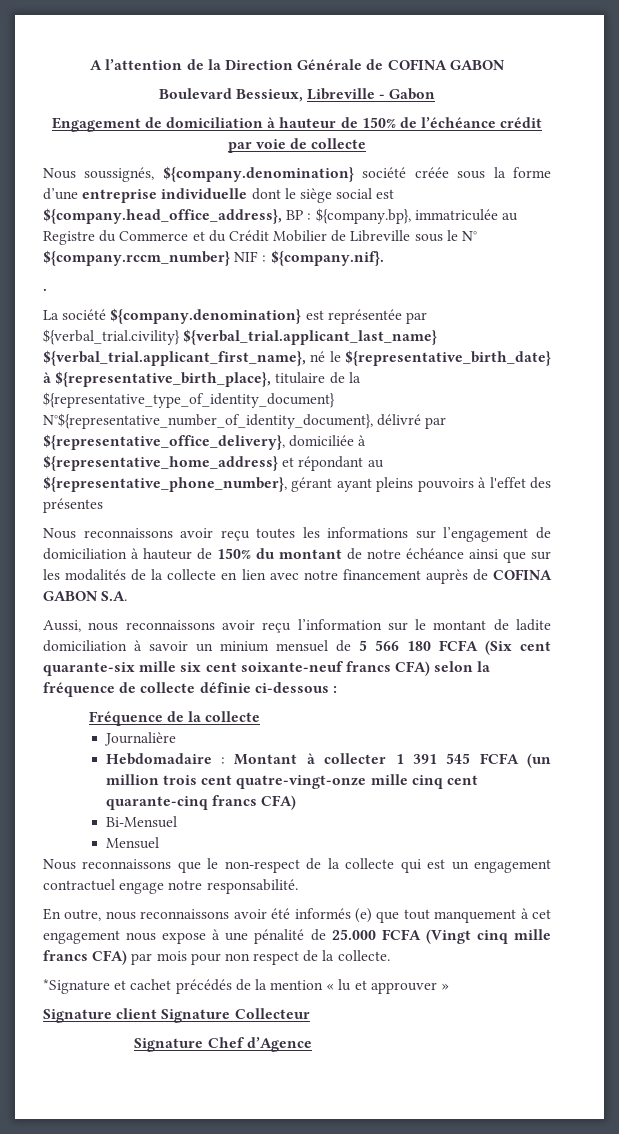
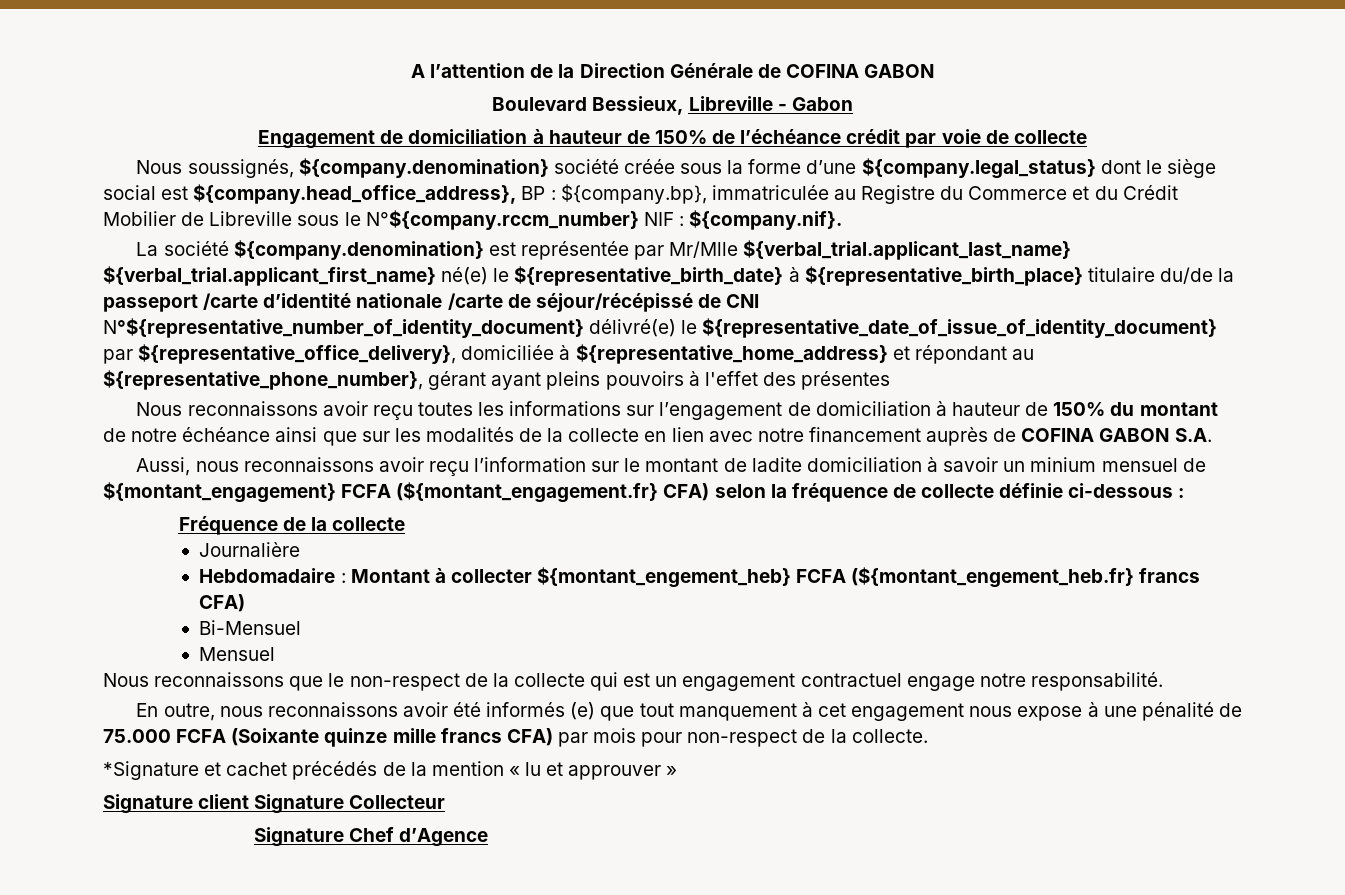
- Nous soussignés, ${company.denomination} société créée sous la forme d’une entreprise individuelle dont le siège social est ${company.head_office_address}, BP : ${company.bp}, immatriculée au Registre du Commerce et du Crédit Mobilier de Libreville sous le N° ${company.rccm_number} NIF : ${company.nif}.
+ Nous soussignés, ${company.denomination} société créée sous la forme d’une ${company.legal_status} dont le siège social est ${company.head_office_address}, BP : ${company.bp}, immatriculée au Registre du Commerce et du Crédit Mobilier de Libreville sous le N°${company.rccm_number} NIF : ${company.nif}.
- .
- La société ${company.denomination} est représentée par ${verbal_trial.civility} ${verbal_trial.applicant_last_name} ${verbal_trial.applicant_first_name}, né le ${representative_birth_date} à ${representative_birth_place}, titulaire de la ${representative_type_of_identity_document} N°${representative_number_of_identity_document}, délivré par ${representative_office_delivery}, domiciliée à ${representative_home_address} et répondant au ${representative_phone_number}, gérant ayant pleins pouvoirs à l'effet des présentes
+ La société ${company.denomination} est représentée par Mr/Mlle ${verbal_trial.applicant_last_name} ${verbal_trial.applicant_first_name} né(e) le ${representative_birth_date} à ${representative_birth_place} titulaire du/de la passeport /carte d’identité nationale /carte de séjour/récépissé de CNI N°${representative_number_of_identity_document} délivré(e) le ${representative_date_of_issue_of_identity_document} par ${representative_office_delivery}, domiciliée à ${representative_home_address} et répondant au ${representative_phone_number}, gérant ayant pleins pouvoirs à l'effet des présentes
- Aussi, nous reconnaissons avoir reçu l’information sur le montant de ladite domiciliation à savoir un minium mensuel de 5 566 180 FCFA (Six cent quarante-six mille six cent soixante-neuf francs CFA) selon la fréquence de collecte définie ci-dessous :
+ Aussi, nous reconnaissons avoir reçu l’information sur le montant de ladite domiciliation à savoir un minium mensuel de ${montant_engagement} FCFA (${montant_engagement.fr} CFA) selon la fréquence de collecte définie ci-dessous :
- Hebdomadaire : Montant à collecter 1 391 545 FCFA (un million trois cent quatre-vingt-onze mille cinq cent quarante-cinq francs CFA)
+ Hebdomadaire : Montant à collecter ${montant_engement_heb} FCFA (${montant_engement_heb.fr} francs CFA)
- En outre, nous reconnaissons avoir été informés (e) que tout manquement à cet engagement nous expose à une pénalité de 25.000 FCFA (Vingt cinq mille francs CFA) par mois pour non respect de la collecte.
+ En outre, nous reconnaissons avoir été informés (e) que tout manquement à cet engagement nous expose à une pénalité de 75.000 FCFA (Soixante quinze mille francs CFA) par mois pour non-respect de la collecte.

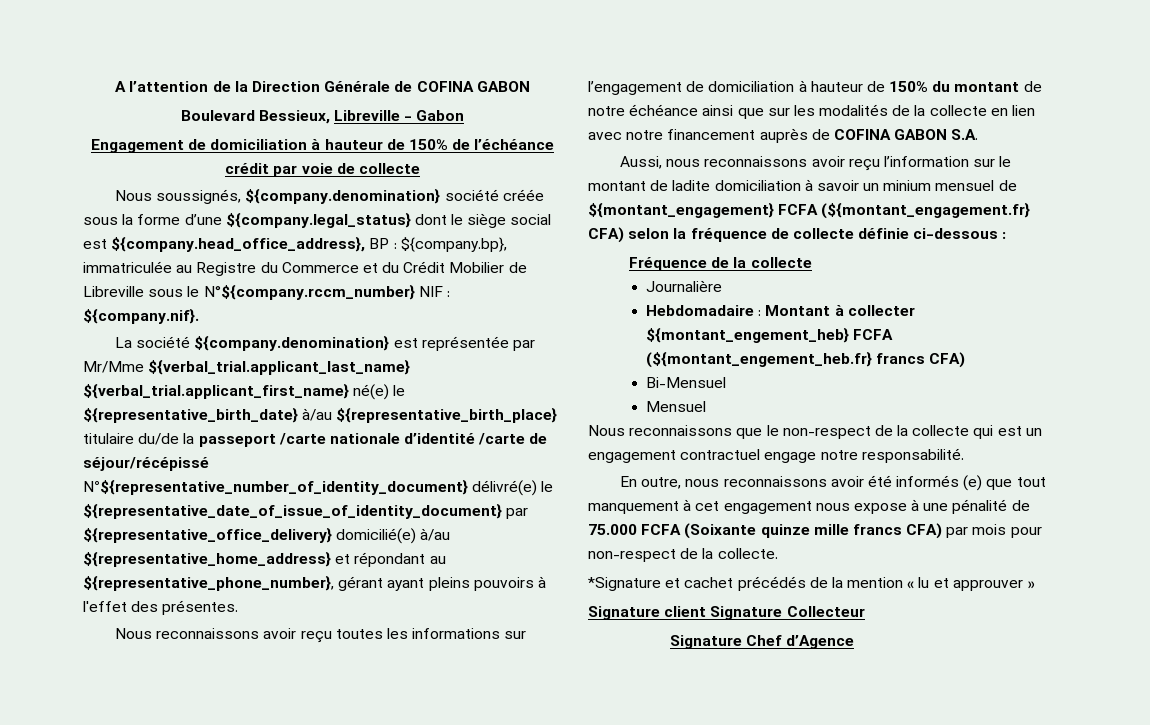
- La société ${company.denomination} est représentée par Mr/Mlle ${verbal_trial.applicant_last_name} ${verbal_trial.applicant_first_name} né(e) le ${representative_birth_date} à ${representative_birth_place} titulaire du/de la passeport /carte d’identité nationale /carte de séjour/récépissé de CNI N°${representative_number_of_identity_document} délivré(e) le ${representative_date_of_issue_of_identity_document} par ${representative_office_delivery}, domiciliée à ${representative_home_address} et répondant au ${representative_phone_number}, gérant ayant pleins pouvoirs à l'effet des présentes
+ La société ${company.denomination} est représentée par Mr/Mme ${verbal_trial.applicant_last_name} ${verbal_trial.applicant_first_name} né(e) le ${representative_birth_date} à/au ${representative_birth_place} titulaire du/de la passeport /carte nationale d’identité /carte de séjour/récépissé N°${representative_number_of_identity_document} délivré(e) le ${representative_date_of_issue_of_identity_document} par ${representative_office_delivery} domicilié(e) à/au ${representative_home_address} et répondant au ${representative_phone_number}, gérant ayant pleins pouvoirs à l'effet des présentes.

